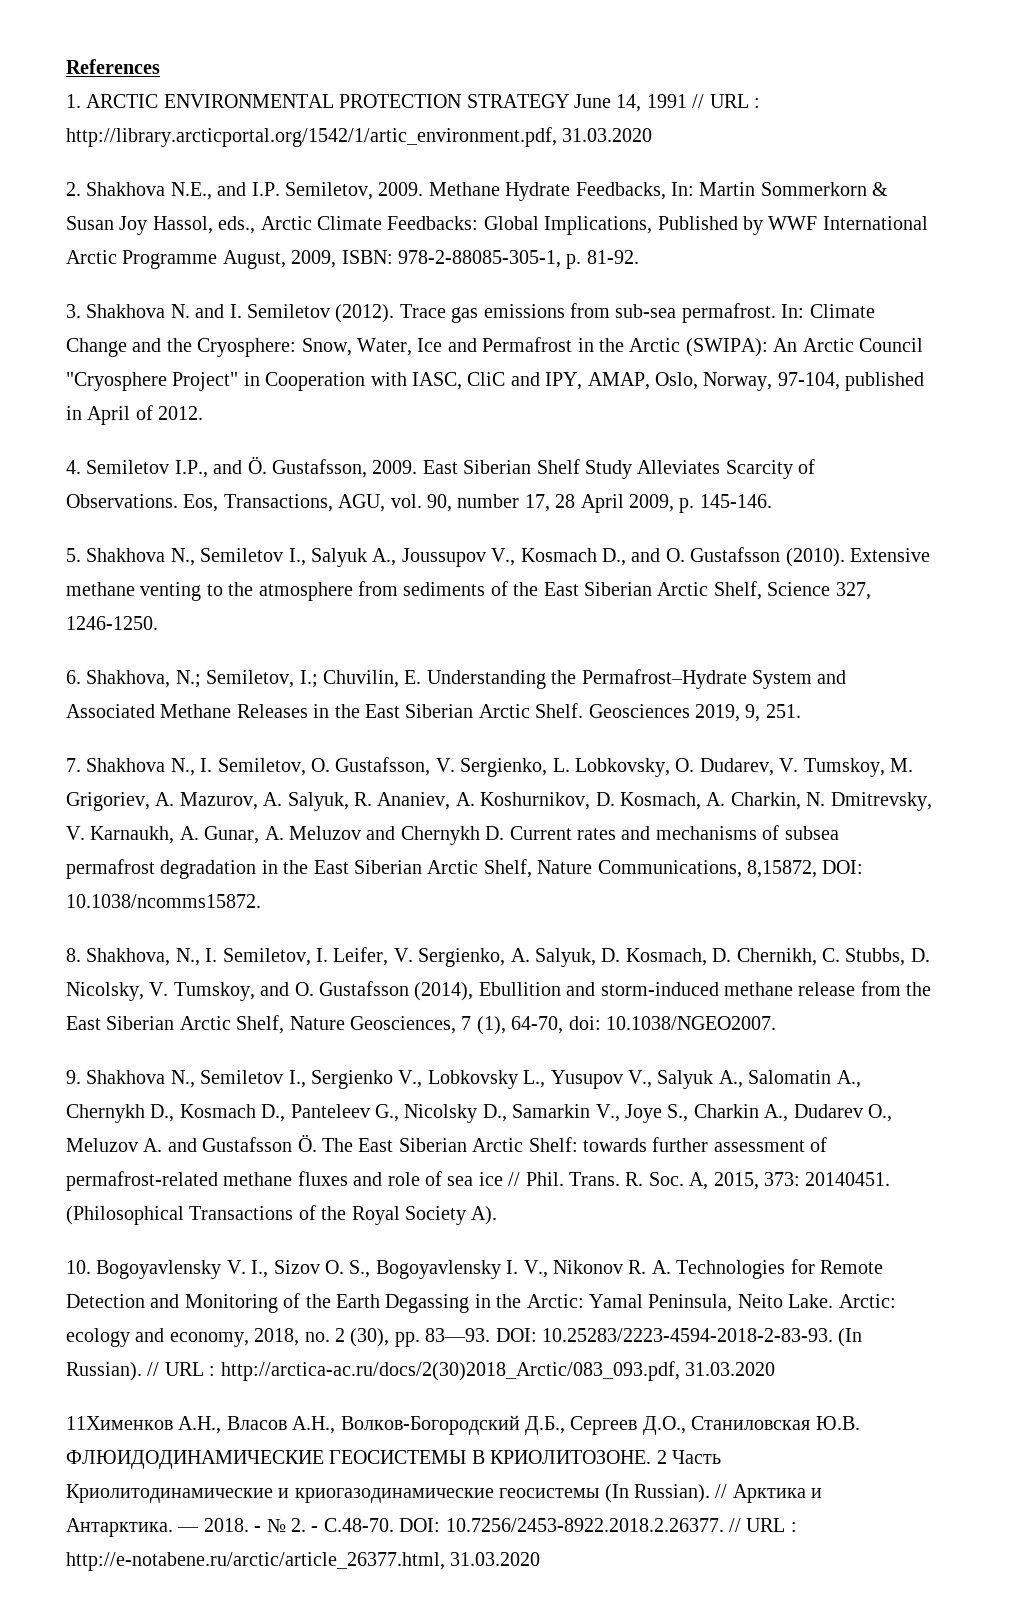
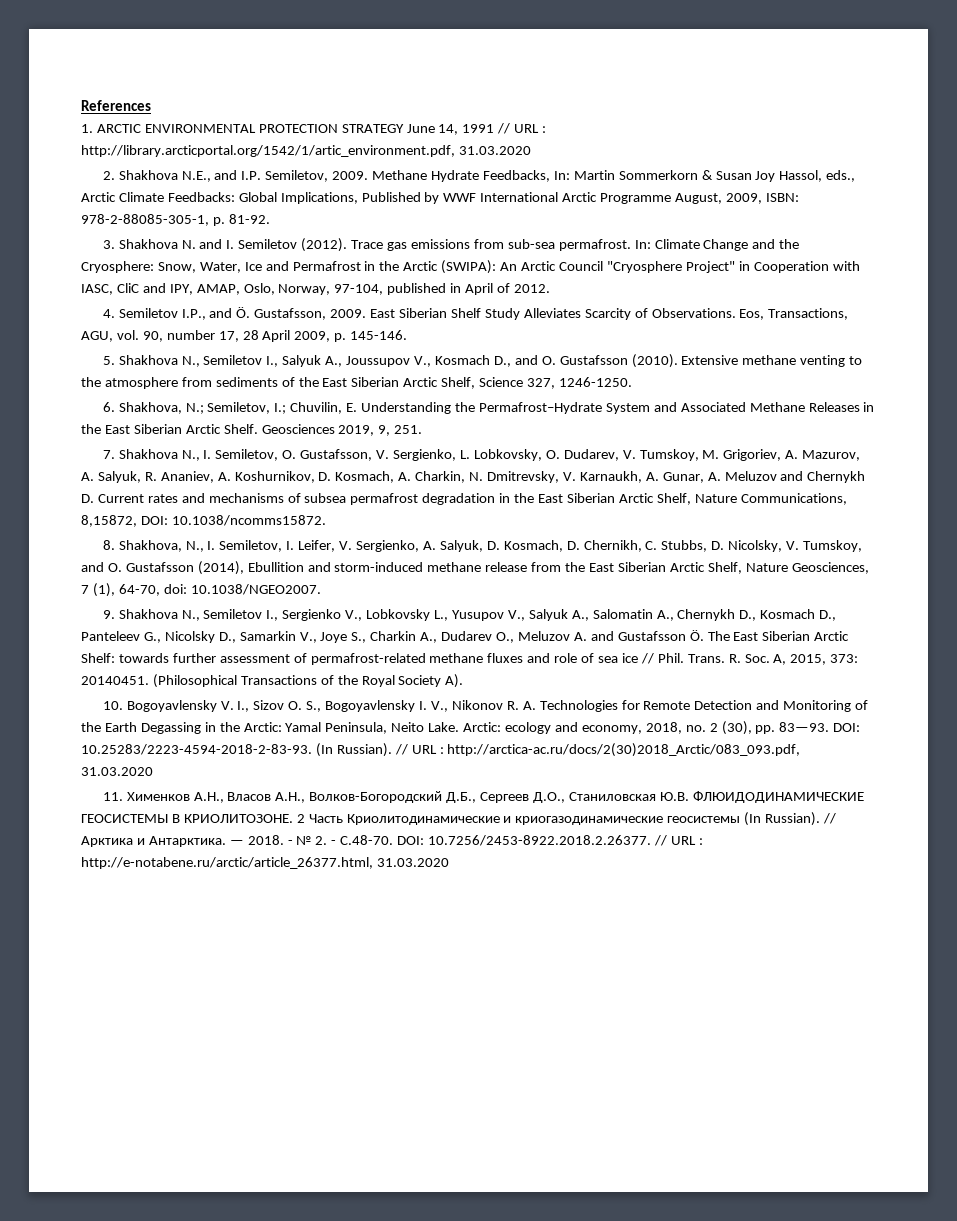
- 11Хименков А.Н., Власов А.Н., Волков-Богородский Д.Б., Сергеев Д.О., Станиловская Ю.В. ФЛЮИДОДИНАМИЧЕСКИЕ ГЕОСИСТЕМЫ В КРИОЛИТОЗОНЕ.
+ 11. Хименков А.Н., Власов А.Н., Волков-Богородский Д.Б., Сергеев Д.О., Станиловская Ю.В. ФЛЮИДОДИНАМИЧЕСКИЕ ГЕОСИСТЕМЫ В КРИОЛИТОЗОНЕ.

